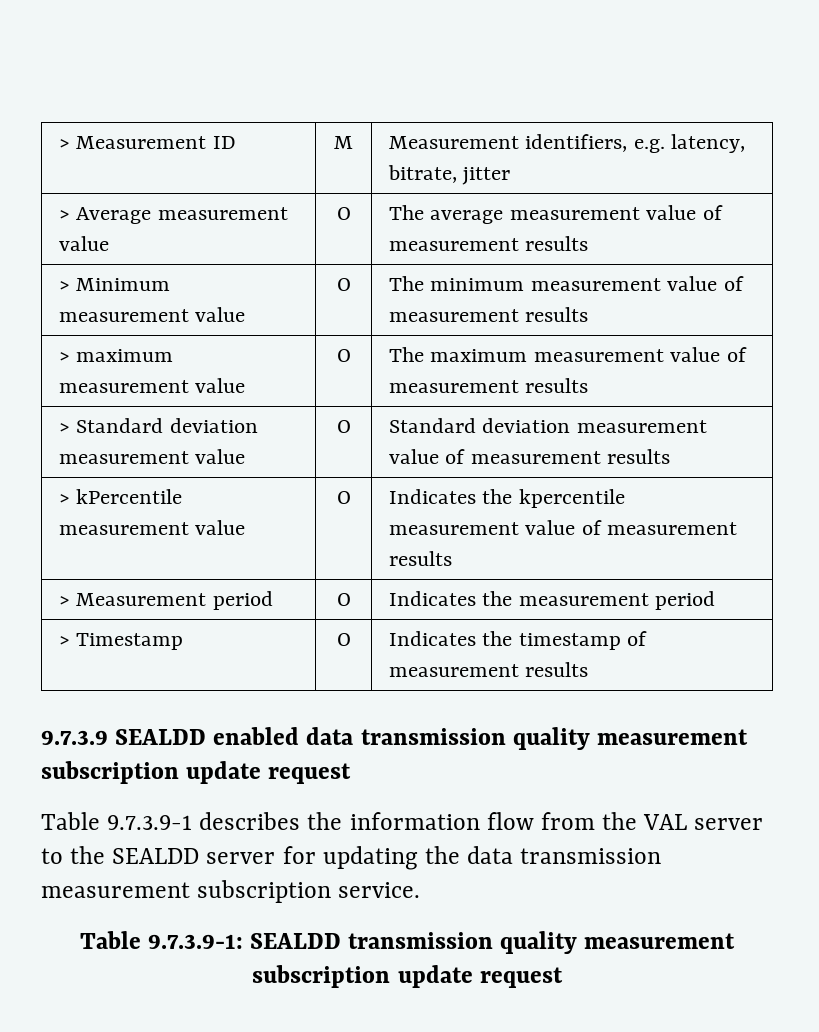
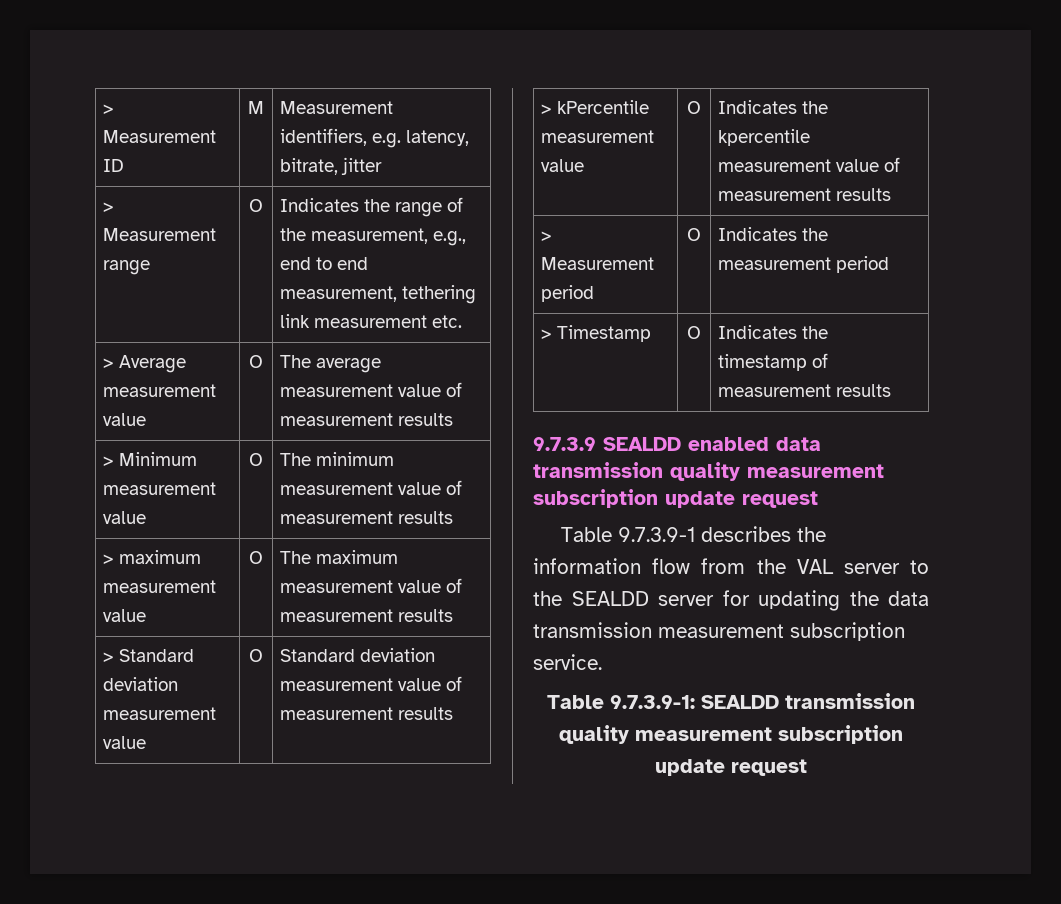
+ > Measurement range | O | Indicates the range of the measurement, e.g., end to end measurement, tethering link measurement etc.

